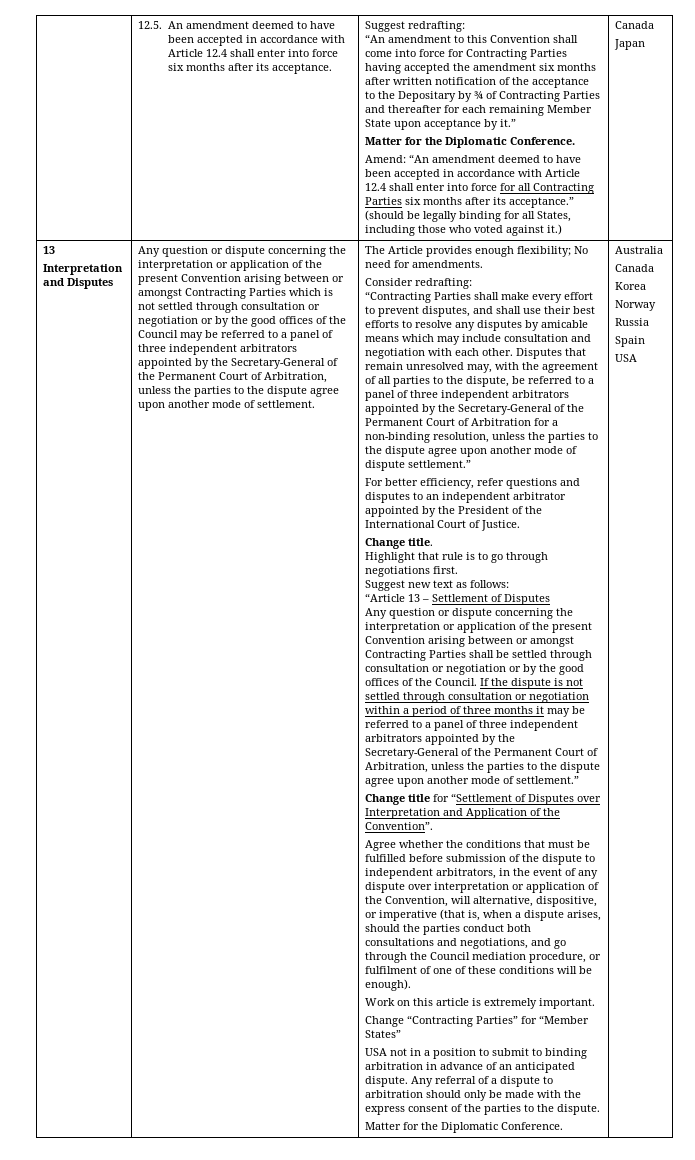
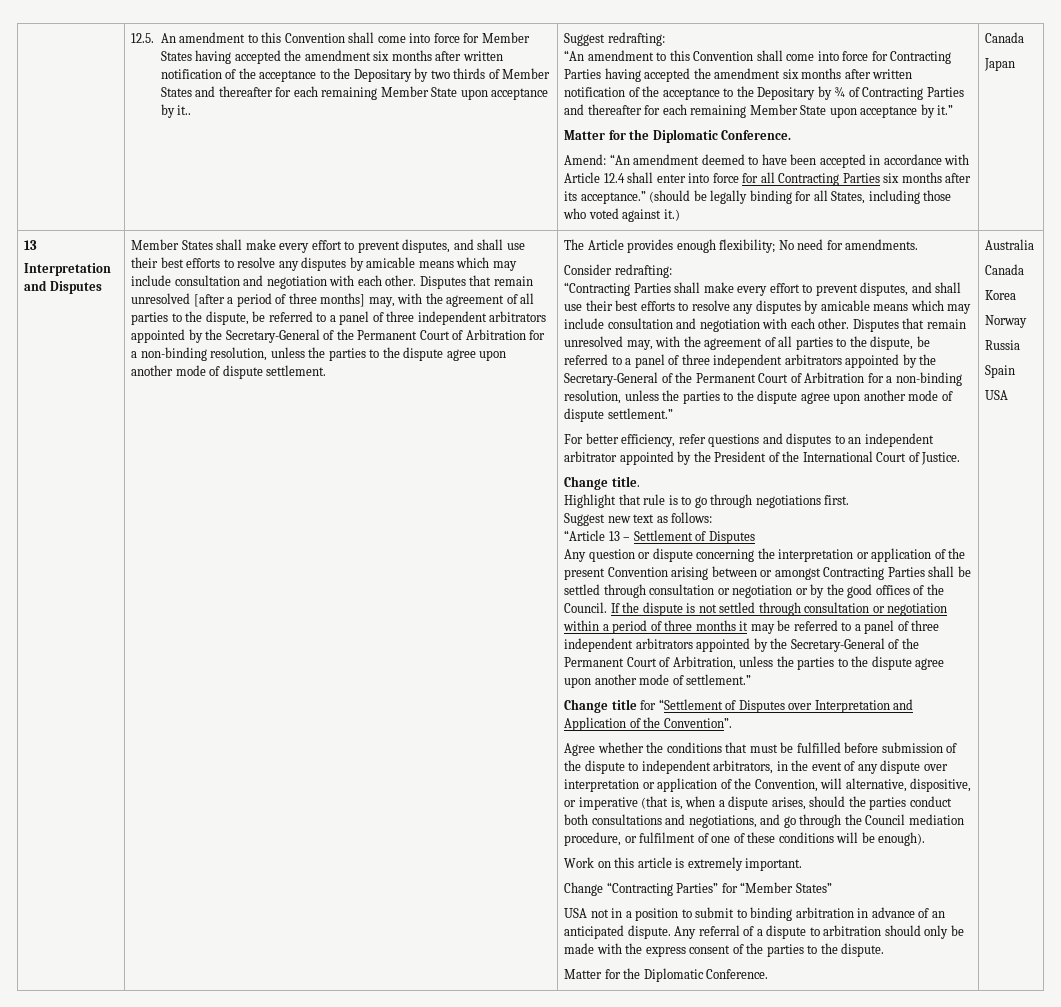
- 12.5. An amendment deemed to have been accepted in accordance with Article 12.4 shall enter into force six months after its acceptance.
+ 12.5. An amendment to this Convention shall come into force for Member States having accepted the amendment six months after written notification of the acceptance to the Depositary by two thirds of Member States and thereafter for each remaining Member State upon acceptance by it..
- Any question or dispute concerning the interpretation or application of the present Convention arising between or amongst Contracting Parties which is not settled through consultation or negotiation or by the good offices of the Council may be referred to a panel of three independent arbitrators appointed by the Secretary-General of the Permanent Court of Arbitration, unless the parties to the dispute agree upon another mode of settlement.
+ Member States shall make every effort to prevent disputes, and shall use their best efforts to resolve any disputes by amicable means which may include consultation and negotiation with each other. Disputes that remain unresolved [after a period of three months] may, with the agreement of all parties to the dispute, be referred to a panel of three independent arbitrators appointed by the Secretary-General of the Permanent Court of Arbitration for a non-binding resolution, unless the parties to the dispute agree upon another mode of dispute settlement.

